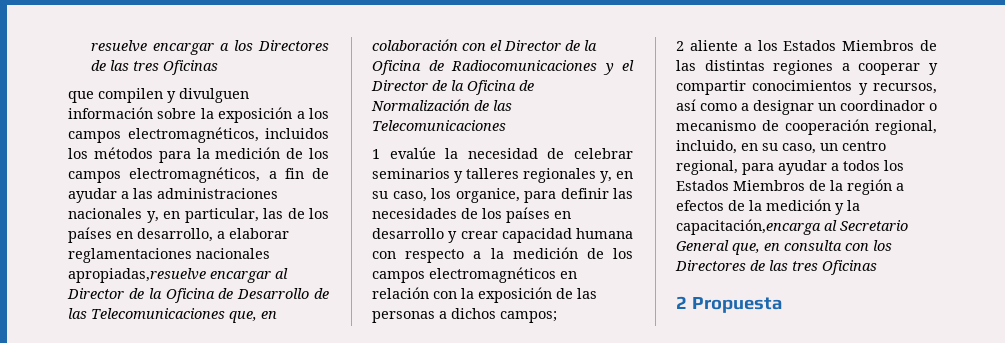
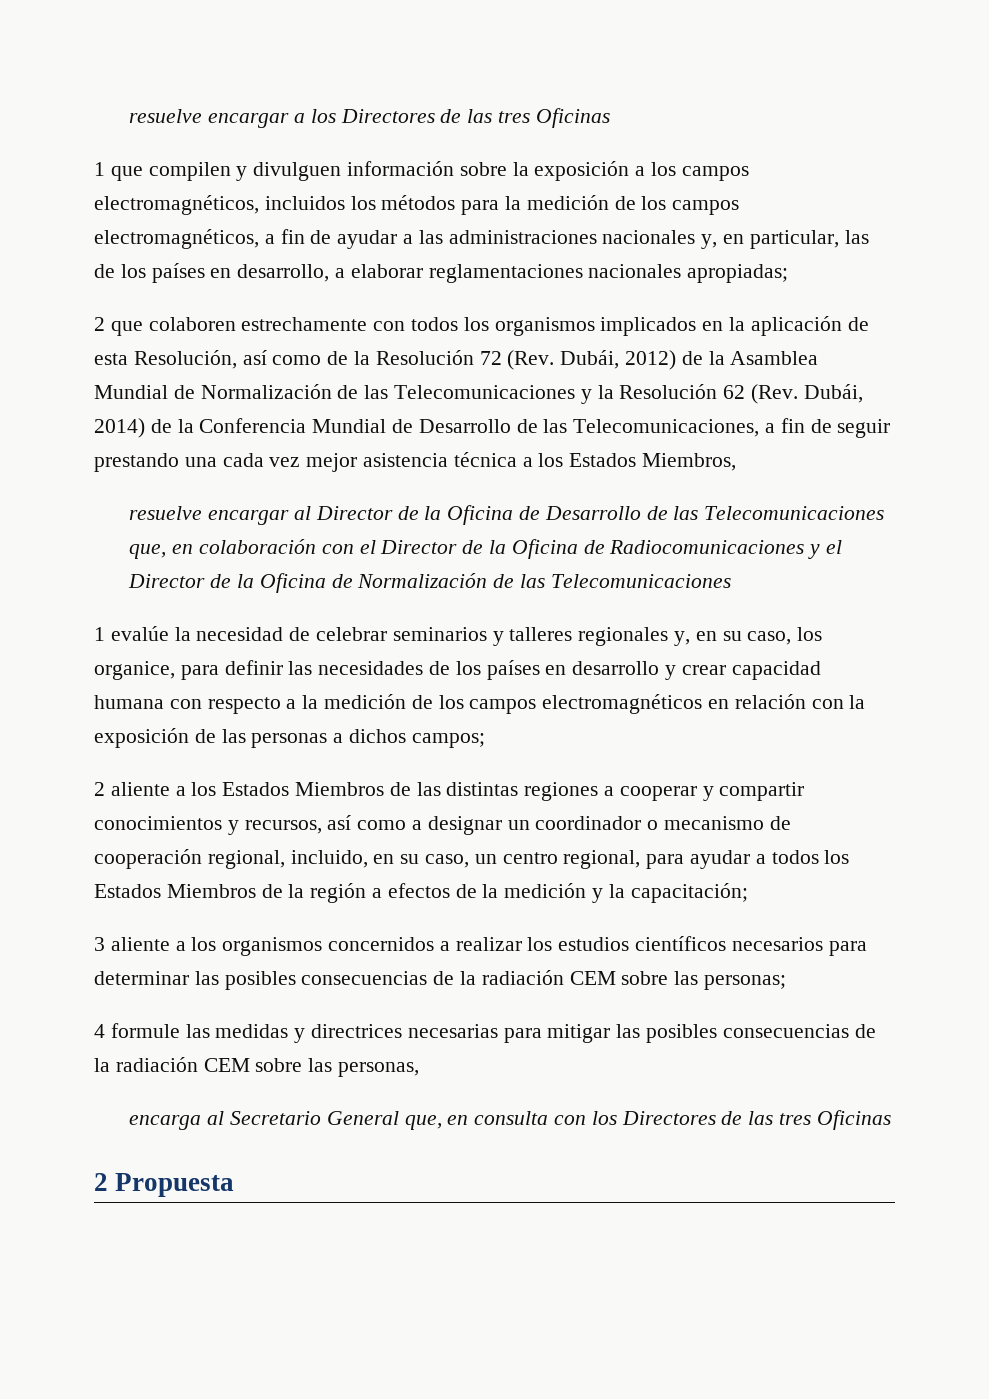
- que compilen y divulguen información sobre la exposición a los campos electromagnéticos, incluidos los métodos para la medición de los campos electromagnéticos, a fin de ayudar a las administraciones nacionales y, en particular, las de los países en desarrollo, a elaborar reglamentaciones nacionales apropiadas,resuelve encargar al Director de la Oficina de Desarrollo de las Telecomunicaciones que, en colaboración con el Director de la Oficina de Radiocomunicaciones y el Director de la Oficina de Normalización de las Telecomunicaciones
+ 1 que compilen y divulguen información sobre la exposición a los campos electromagnéticos, incluidos los métodos para la medición de los campos electromagnéticos, a fin de ayudar a las administraciones nacionales y, en particular, las de los países en desarrollo, a elaborar reglamentaciones nacionales apropiadas;
+ 2 que colaboren estrechamente con todos los organismos implicados en la aplicación de esta Resolución, así como de la Resolución 72 (Rev. Dubái, 2012) de la Asamblea Mundial de Normalización de las Telecomunicaciones y la Resolución 62 (Rev. Dubái, 2014) de la Conferencia Mundial de Desarrollo de las Telecomunicaciones, a fin de seguir prestando una cada vez mejor asistencia técnica a los Estados Miembros,
+ resuelve encargar al Director de la Oficina de Desarrollo de las Telecomunicaciones que, en colaboración con el Director de la Oficina de Radiocomunicaciones y el Director de la Oficina de Normalización de las Telecomunicaciones
- 2 aliente a los Estados Miembros de las distintas regiones a cooperar y compartir conocimientos y recursos, así como a designar un coordinador o mecanismo de cooperación regional, incluido, en su caso, un centro regional, para ayudar a todos los Estados Miembros de la región a efectos de la medición y la capacitación,encarga al Secretario General que, en consulta con los Directores de las tres Oficinas
+ 2 aliente a los Estados Miembros de las distintas regiones a cooperar y compartir conocimientos y recursos, así como a designar un coordinador o mecanismo de cooperación regional, incluido, en su caso, un centro regional, para ayudar a todos los Estados Miembros de la región a efectos de la medición y la capacitación;
+ 3 aliente a los organismos concernidos a realizar los estudios científicos necesarios para determinar las posibles consecuencias de la radiación CEM sobre las personas;
+ 4 formule las medidas y directrices necesarias para mitigar las posibles consecuencias de la radiación CEM sobre las personas,
+ encarga al Secretario General que, en consulta con los Directores de las tres Oficinas

